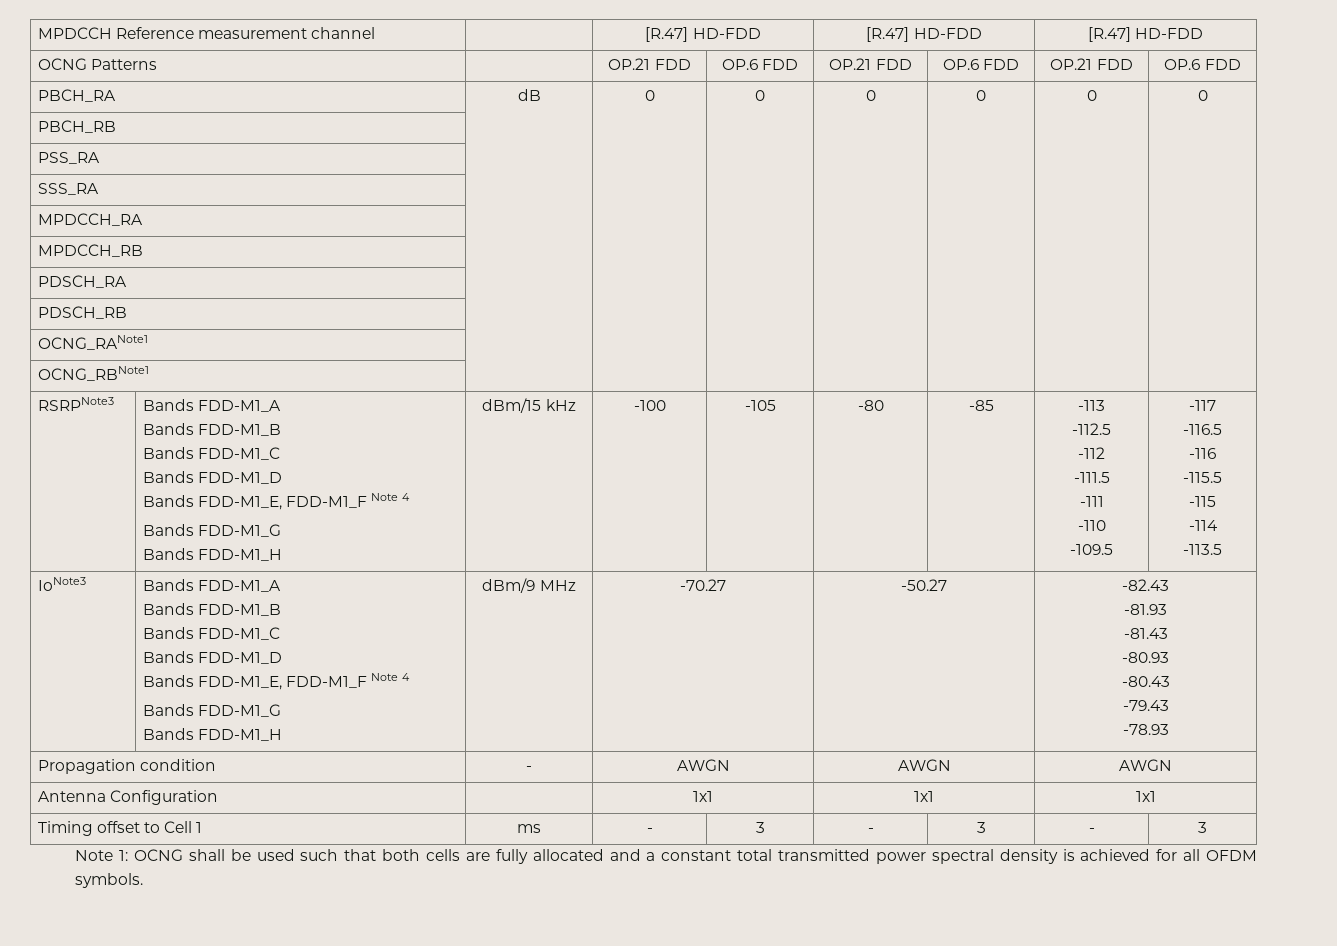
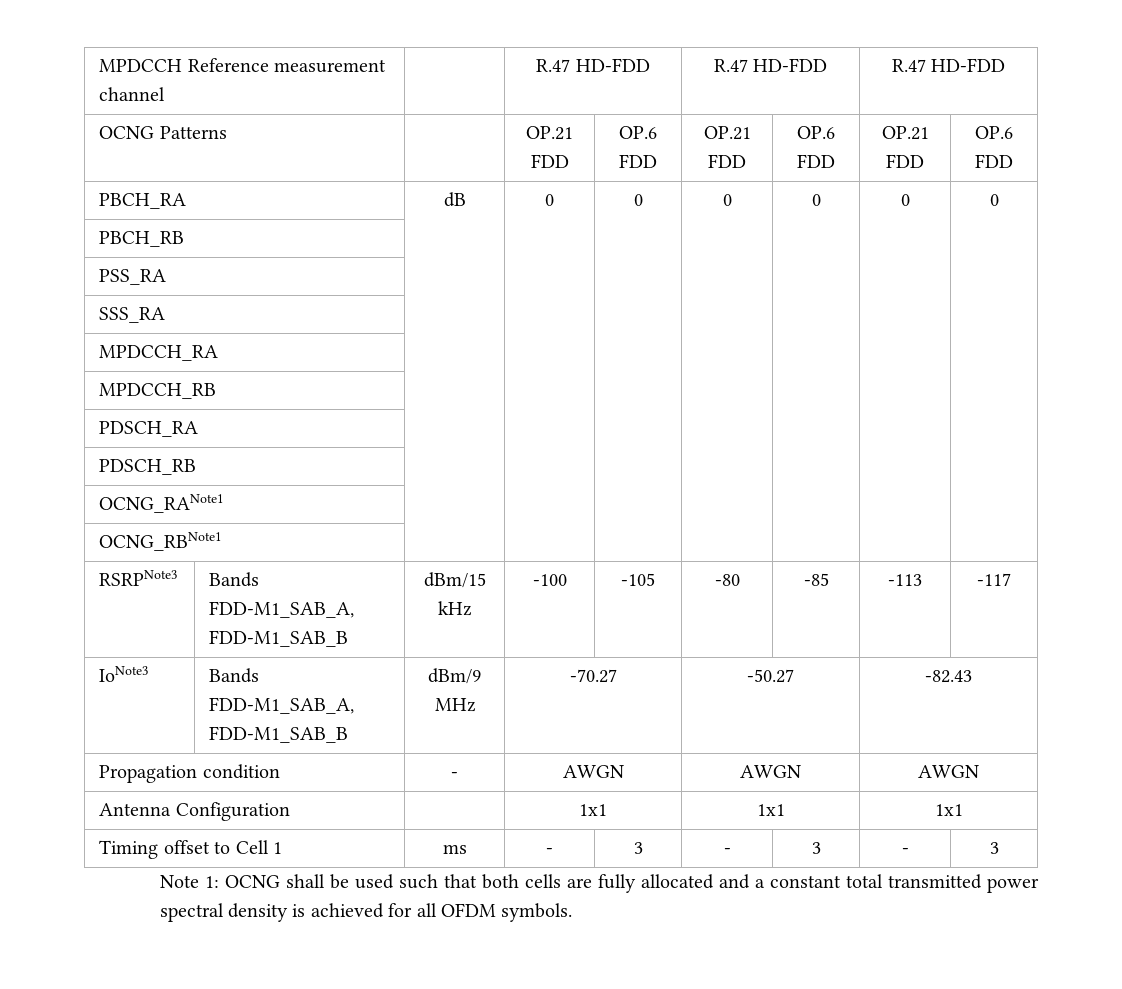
- MPDCCH Reference measurement channel | | [R.47] HD-FDD | [R.47] HD-FDD | [R.47] HD-FDD
+ MPDCCH Reference measurement channel | | R.47 HD-FDD | R.47 HD-FDD | R.47 HD-FDD
- RSRPNote3 | Bands FDD-M1_A
- Bands FDD-M1_B
- Bands FDD-M1_C
- Bands FDD-M1_D
- Bands FDD-M1_E, FDD-M1_F Note 4
- Bands FDD-M1_G
- Bands FDD-M1_H | dBm/15 kHz | -100 | -105 | -80 | -85 | -113
- -112.5
- -112
- -111.5
- -111
- -110
- -109.5 | -117
- -116.5
- -116
- -115.5
- -115
- -114
- -113.5
- IoNote3 | Bands FDD-M1_A
- Bands FDD-M1_B
- Bands FDD-M1_C
- Bands FDD-M1_D
- Bands FDD-M1_E, FDD-M1_F Note 4
- Bands FDD-M1_G
- Bands FDD-M1_H | dBm/9 MHz | -70.27 | -50.27 | -82.43
- -81.93
- -81.43
- -80.93
- -80.43
- -79.43
- -78.93
+ RSRPNote3 | Bands FDD-M1_SAB_A, FDD-M1_SAB_B | dBm/15 kHz | -100 | -105 | -80 | -85 | -113 | -117
+ IoNote3 | Bands FDD-M1_SAB_A, FDD-M1_SAB_B | dBm/9 MHz | -70.27 | -50.27 | -82.43

